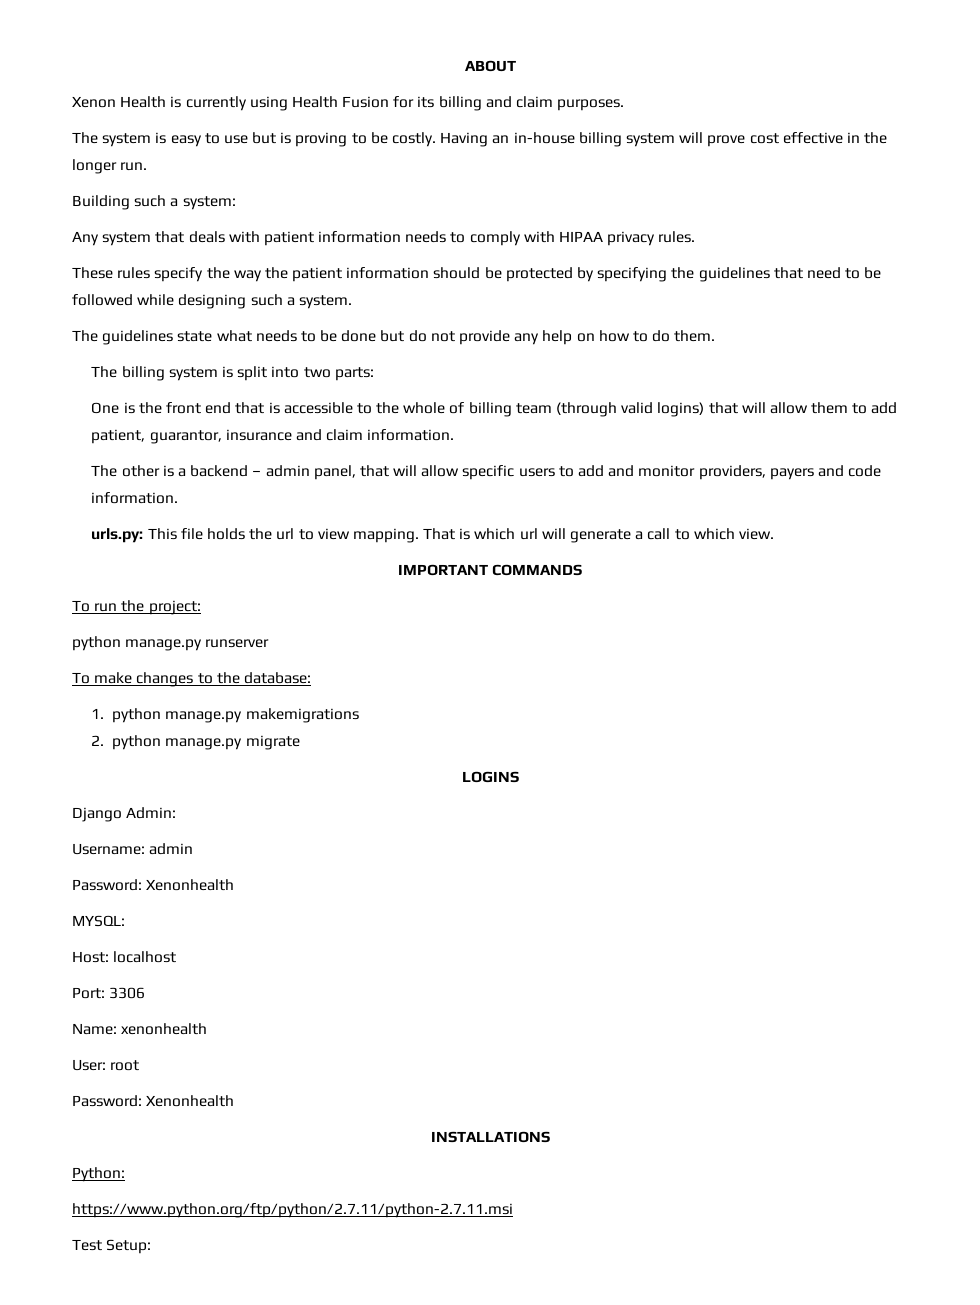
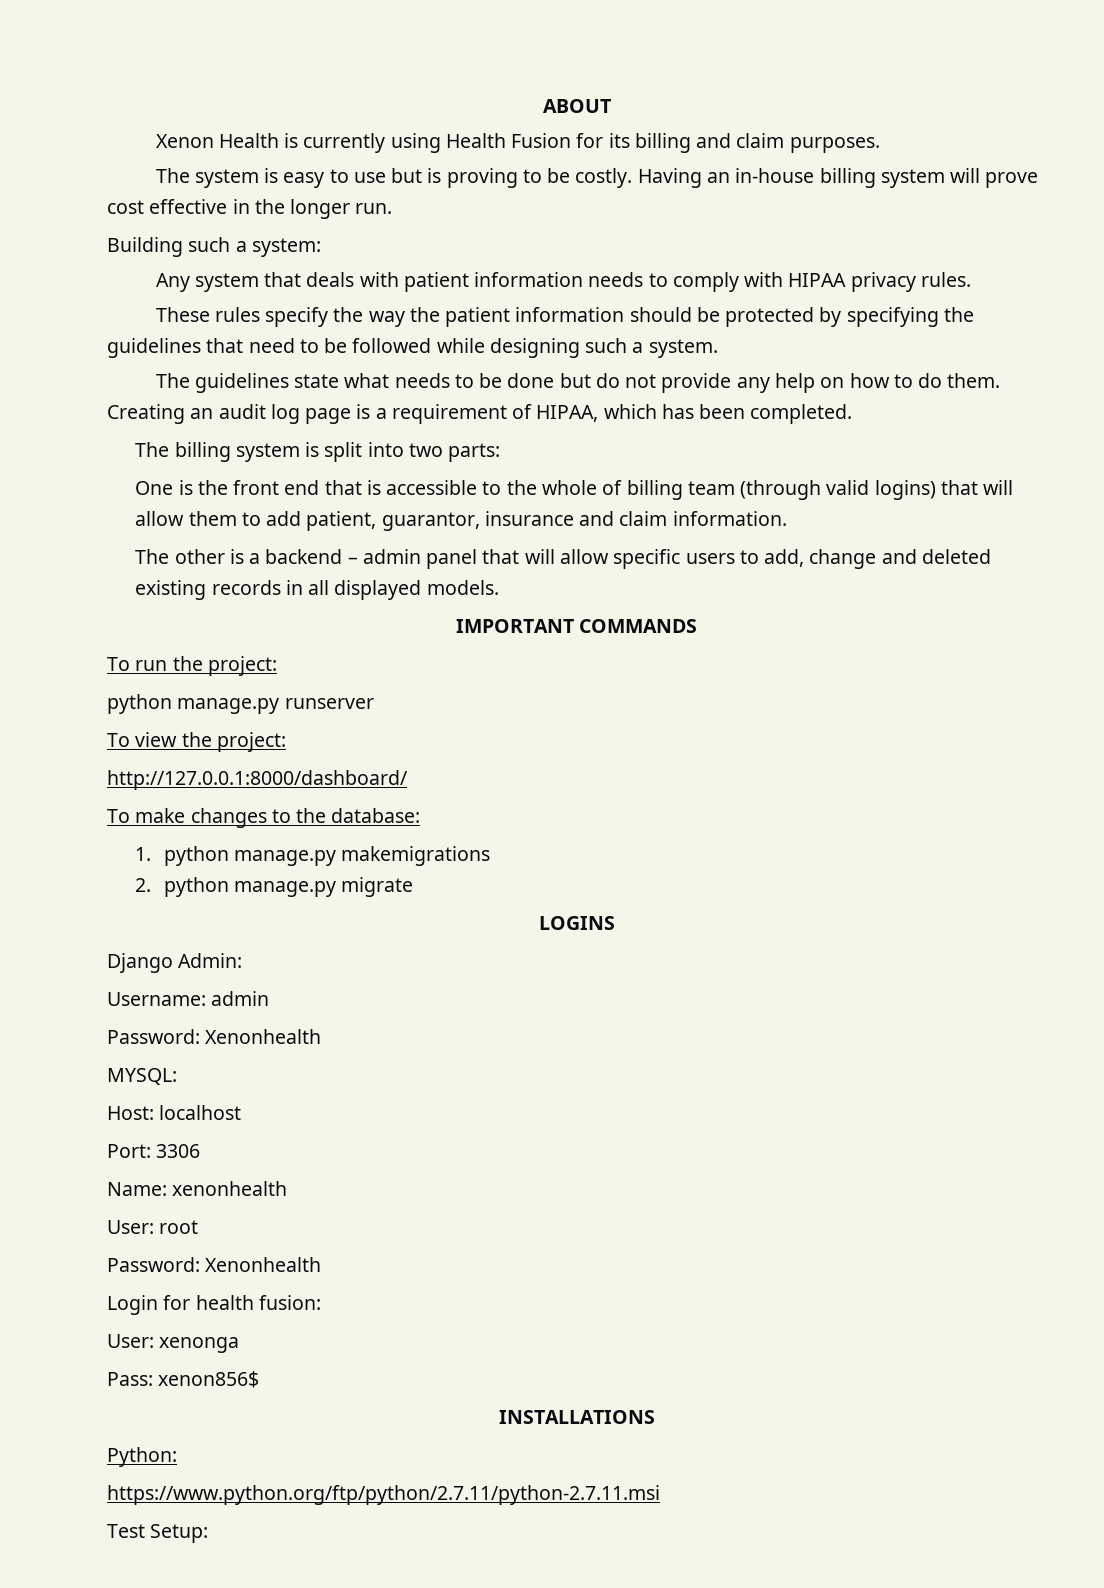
+ Creating an audit log page is a requirement of HIPAA, which has been completed.
- The other is a backend – admin panel, that will allow specific users to add and monitor providers, payers and code information.
- urls.py: This file holds the url to view mapping. That is which url will generate a call to which view.
+ The other is a backend – admin panel that will allow specific users to add, change and deleted existing records in all displayed models.
+ To view the project:
+ http://127.0.0.1:8000/dashboard/
+ Login for health fusion:
+ User: xenonga
+ Pass: xenon856$

